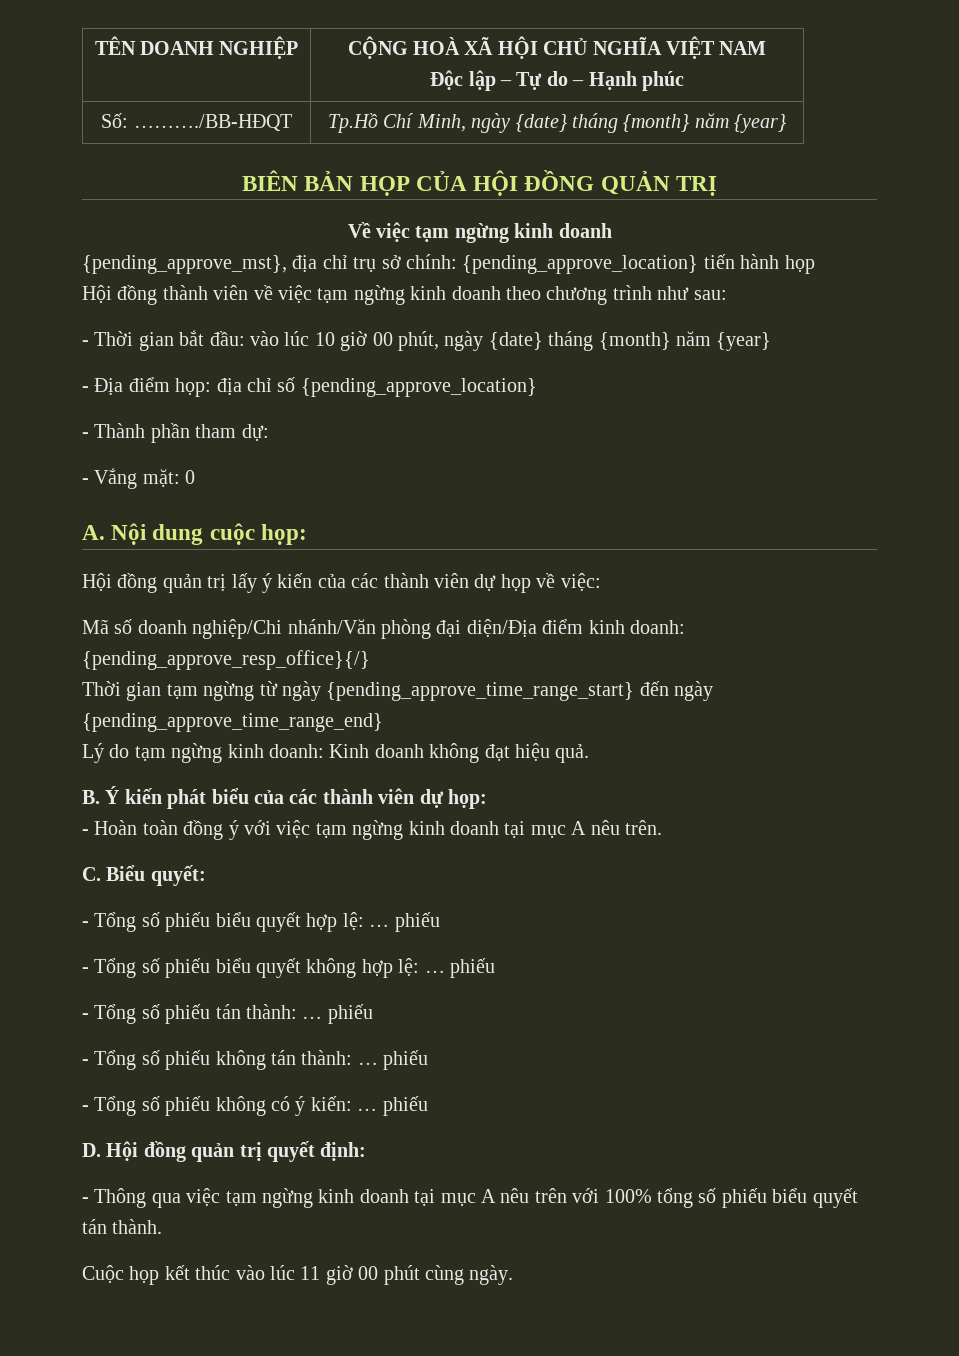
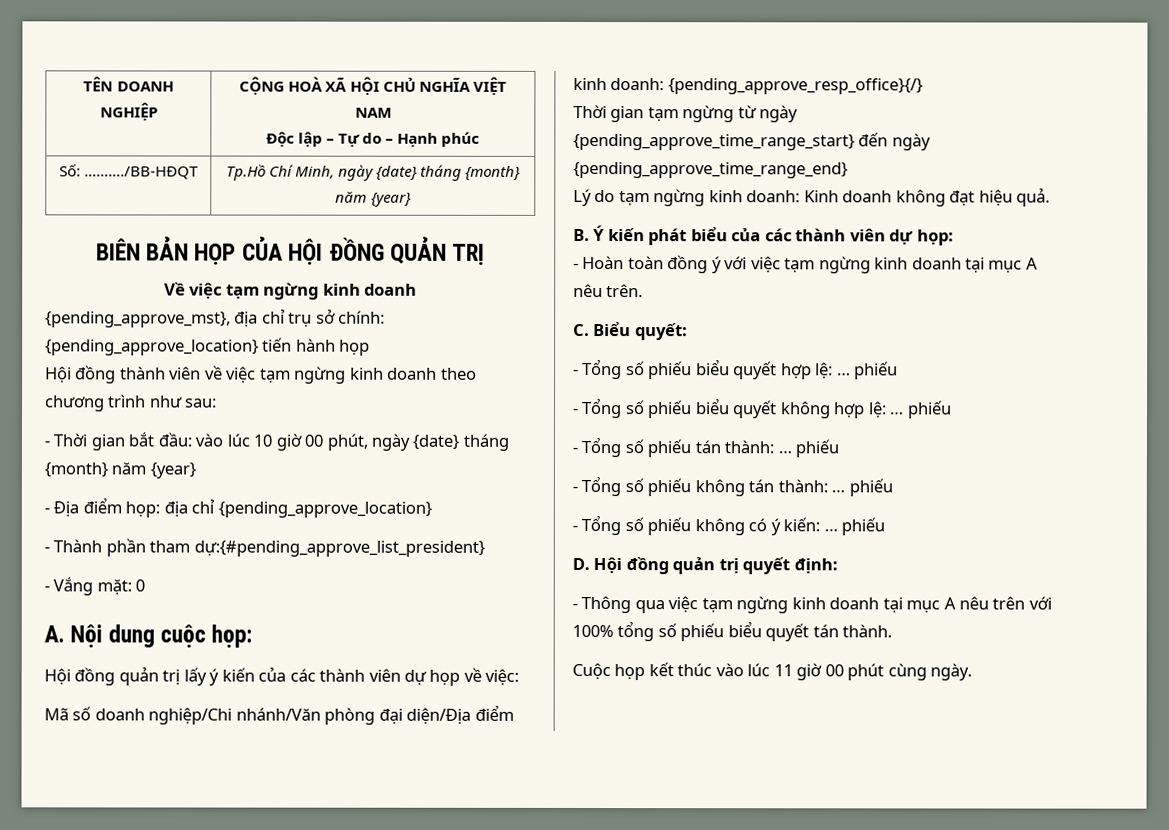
- - Địa điểm họp: địa chỉ số {pending_approve_location}
+ - Địa điểm họp: địa chỉ {pending_approve_location}
- - Thành phần tham dự:
+ - Thành phần tham dự:{#pending_approve_list_president}

